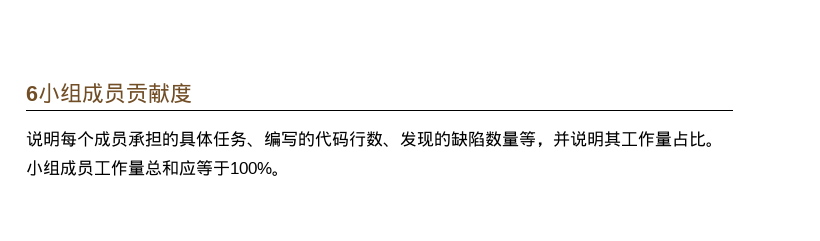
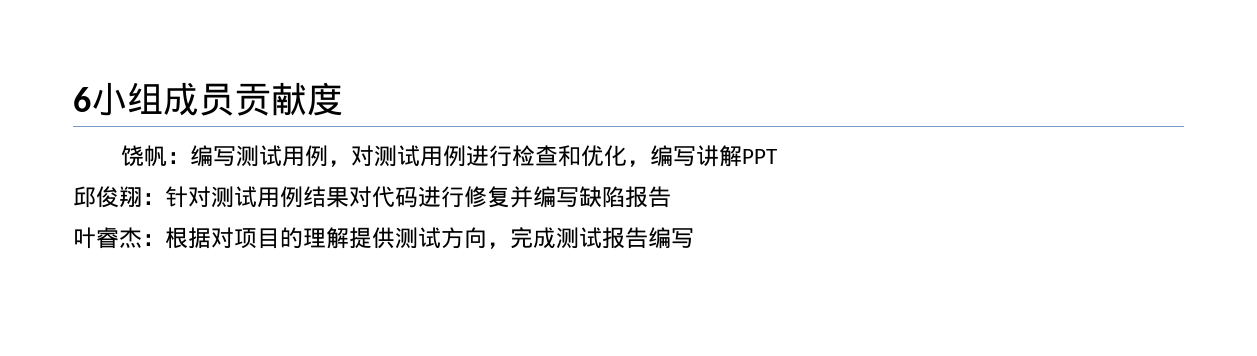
- 说明每个成员承担的具体任务、编写的代码行数、发现的缺陷数量等，并说明其工作量占比。小组成员工作量总和应等于100%。
+ 饶帆：编写测试用例，对测试用例进行检查和优化，编写讲解PPT
+ 邱俊翔：针对测试用例结果对代码进行修复并编写缺陷报告
+ 叶睿杰：根据对项目的理解提供测试方向，完成测试报告编写

